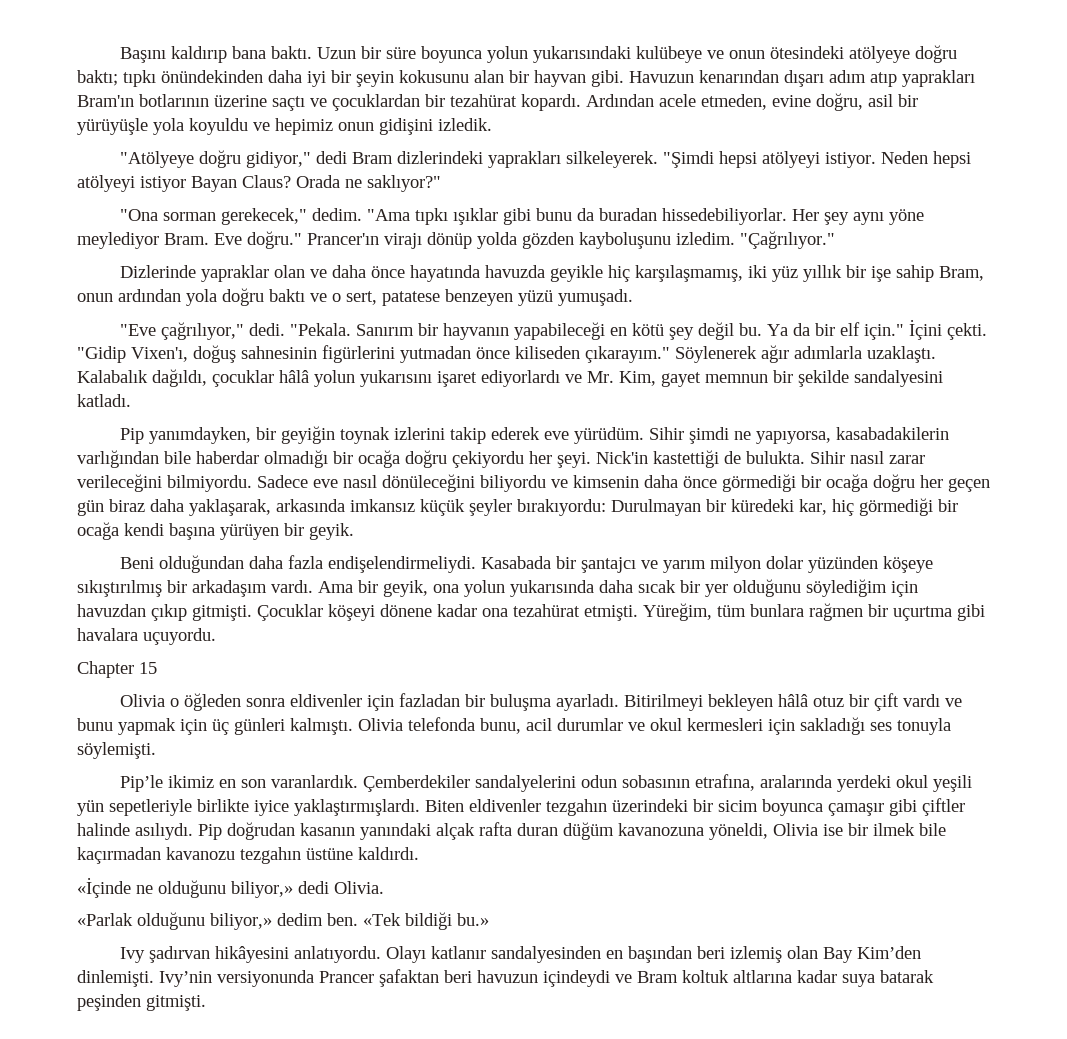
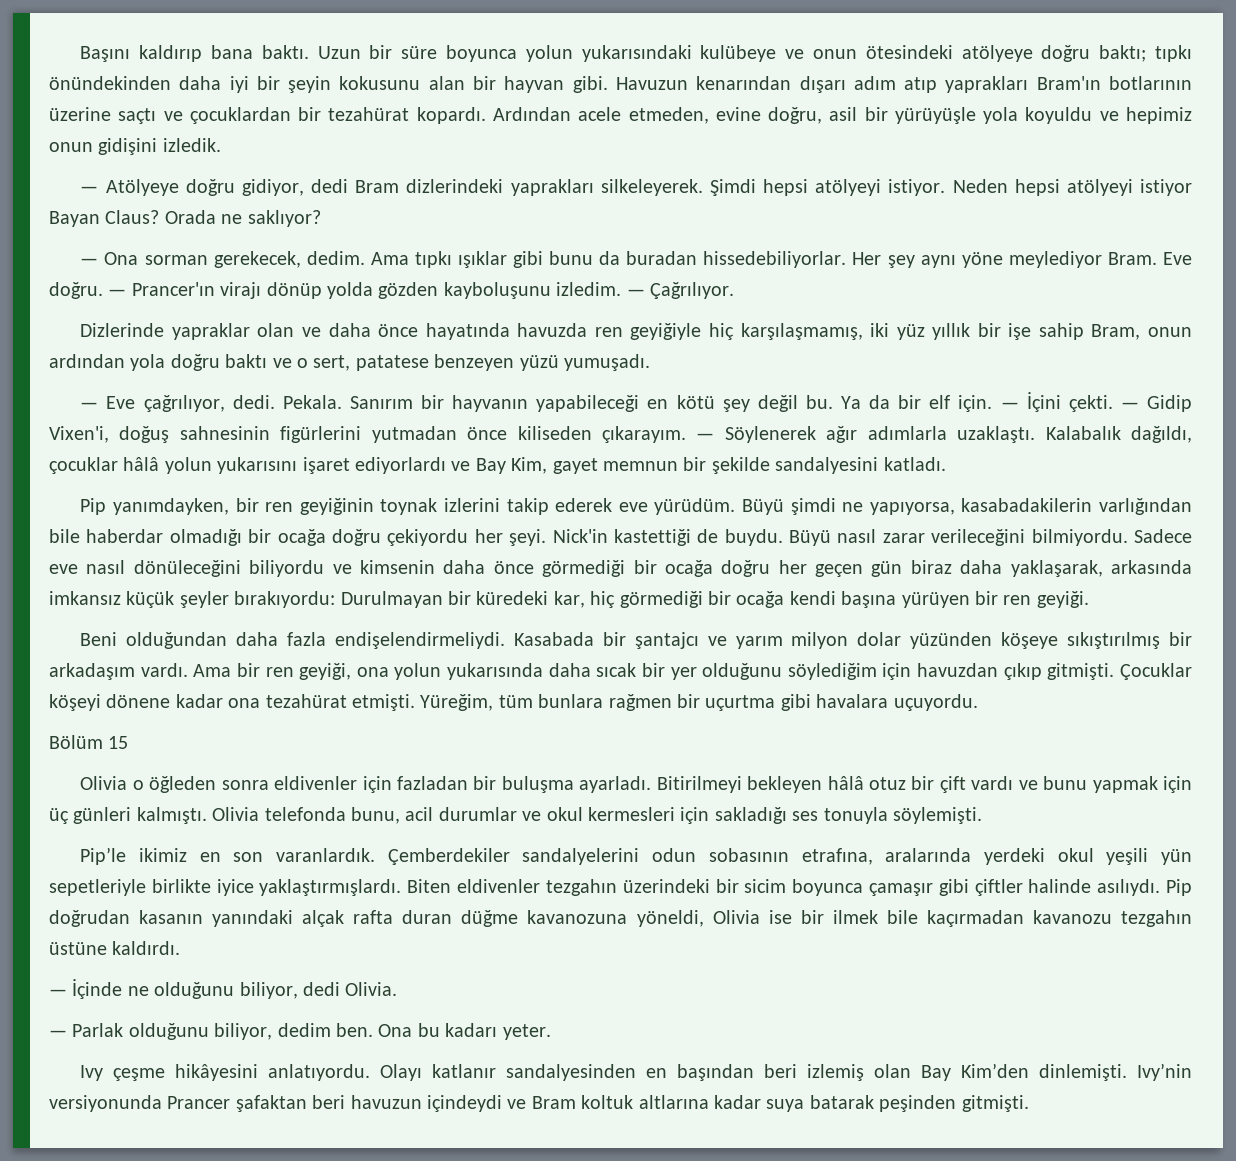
- "Atölyeye doğru gidiyor," dedi Bram dizlerindeki yaprakları silkeleyerek.
+ — Atölyeye doğru gidiyor, dedi Bram dizlerindeki yaprakları silkeleyerek.
- "Şimdi hepsi atölyeyi istiyor.
+ Şimdi hepsi atölyeyi istiyor.
- Orada ne saklıyor?"
- "Ona sorman gerekecek," dedim. "Ama tıpkı ışıklar gibi bunu da buradan hissedebiliyorlar.
+ Orada ne saklıyor?
+ — Ona sorman gerekecek, dedim. Ama tıpkı ışıklar gibi bunu da buradan hissedebiliyorlar.
- Eve doğru." Prancer'ın virajı dönüp yolda gözden kayboluşunu izledim.
+ Eve doğru. — Prancer'ın virajı dönüp yolda gözden kayboluşunu izledim.
- "Çağrılıyor."
+ — Çağrılıyor.
- Dizlerinde yapraklar olan ve daha önce hayatında havuzda geyikle hiç karşılaşmamış, iki yüz yıllık bir işe sahip Bram, onun ardından yola doğru baktı ve o sert, patatese benzeyen yüzü yumuşadı.
+ Dizlerinde yapraklar olan ve daha önce hayatında havuzda ren geyiğiyle hiç karşılaşmamış, iki yüz yıllık bir işe sahip Bram, onun ardından yola doğru baktı ve o sert, patatese benzeyen yüzü yumuşadı.
- "Eve çağrılıyor," dedi. "Pekala.
+ — Eve çağrılıyor, dedi. Pekala.
- Ya da bir elf için." İçini çekti. "Gidip Vixen'ı, doğuş sahnesinin figürlerini yutmadan önce kiliseden çıkarayım." Söylenerek ağır adımlarla uzaklaştı.
+ Ya da bir elf için. — İçini çekti. — Gidip Vixen'i, doğuş sahnesinin figürlerini yutmadan önce kiliseden çıkarayım. — Söylenerek ağır adımlarla uzaklaştı.
- Kalabalık dağıldı, çocuklar hâlâ yolun yukarısını işaret ediyorlardı ve Mr. Kim, gayet memnun bir şekilde sandalyesini katladı.
+ Kalabalık dağıldı, çocuklar hâlâ yolun yukarısını işaret ediyorlardı ve Bay Kim, gayet memnun bir şekilde sandalyesini katladı.
- Pip yanımdayken, bir geyiğin toynak izlerini takip ederek eve yürüdüm.
+ Pip yanımdayken, bir ren geyiğinin toynak izlerini takip ederek eve yürüdüm.
- Sihir şimdi ne yapıyorsa, kasabadakilerin varlığından bile haberdar olmadığı bir ocağa doğru çekiyordu her şeyi.
+ Büyü şimdi ne yapıyorsa, kasabadakilerin varlığından bile haberdar olmadığı bir ocağa doğru çekiyordu her şeyi.
- Nick'in kastettiği de bulukta. Sihir nasıl zarar verileceğini bilmiyordu.
+ Nick'in kastettiği de buydu. Büyü nasıl zarar verileceğini bilmiyordu.
- Sadece eve nasıl dönüleceğini biliyordu ve kimsenin daha önce görmediği bir ocağa doğru her geçen gün biraz daha yaklaşarak, arkasında imkansız küçük şeyler bırakıyordu: Durulmayan bir küredeki kar, hiç görmediği bir ocağa kendi başına yürüyen bir geyik.
+ Sadece eve nasıl dönüleceğini biliyordu ve kimsenin daha önce görmediği bir ocağa doğru her geçen gün biraz daha yaklaşarak, arkasında imkansız küçük şeyler bırakıyordu: Durulmayan bir küredeki kar, hiç görmediği bir ocağa kendi başına yürüyen bir ren geyiği.
- Ama bir geyik, ona yolun yukarısında daha sıcak bir yer olduğunu söylediğim için havuzdan çıkıp gitmişti.
+ Ama bir ren geyiği, ona yolun yukarısında daha sıcak bir yer olduğunu söylediğim için havuzdan çıkıp gitmişti.
- Chapter 15
+ Bölüm 15
- Pip doğrudan kasanın yanındaki alçak rafta duran düğüm kavanozuna yöneldi, Olivia ise bir ilmek bile kaçırmadan kavanozu tezgahın üstüne kaldırdı.
+ Pip doğrudan kasanın yanındaki alçak rafta duran düğme kavanozuna yöneldi, Olivia ise bir ilmek bile kaçırmadan kavanozu tezgahın üstüne kaldırdı.
- «İçinde ne olduğunu biliyor,» dedi Olivia.
+ — İçinde ne olduğunu biliyor, dedi Olivia.
- «Parlak olduğunu biliyor,» dedim ben. «Tek bildiği bu.»
+ — Parlak olduğunu biliyor, dedim ben. Ona bu kadarı yeter.
- Ivy şadırvan hikâyesini anlatıyordu.
+ Ivy çeşme hikâyesini anlatıyordu.

